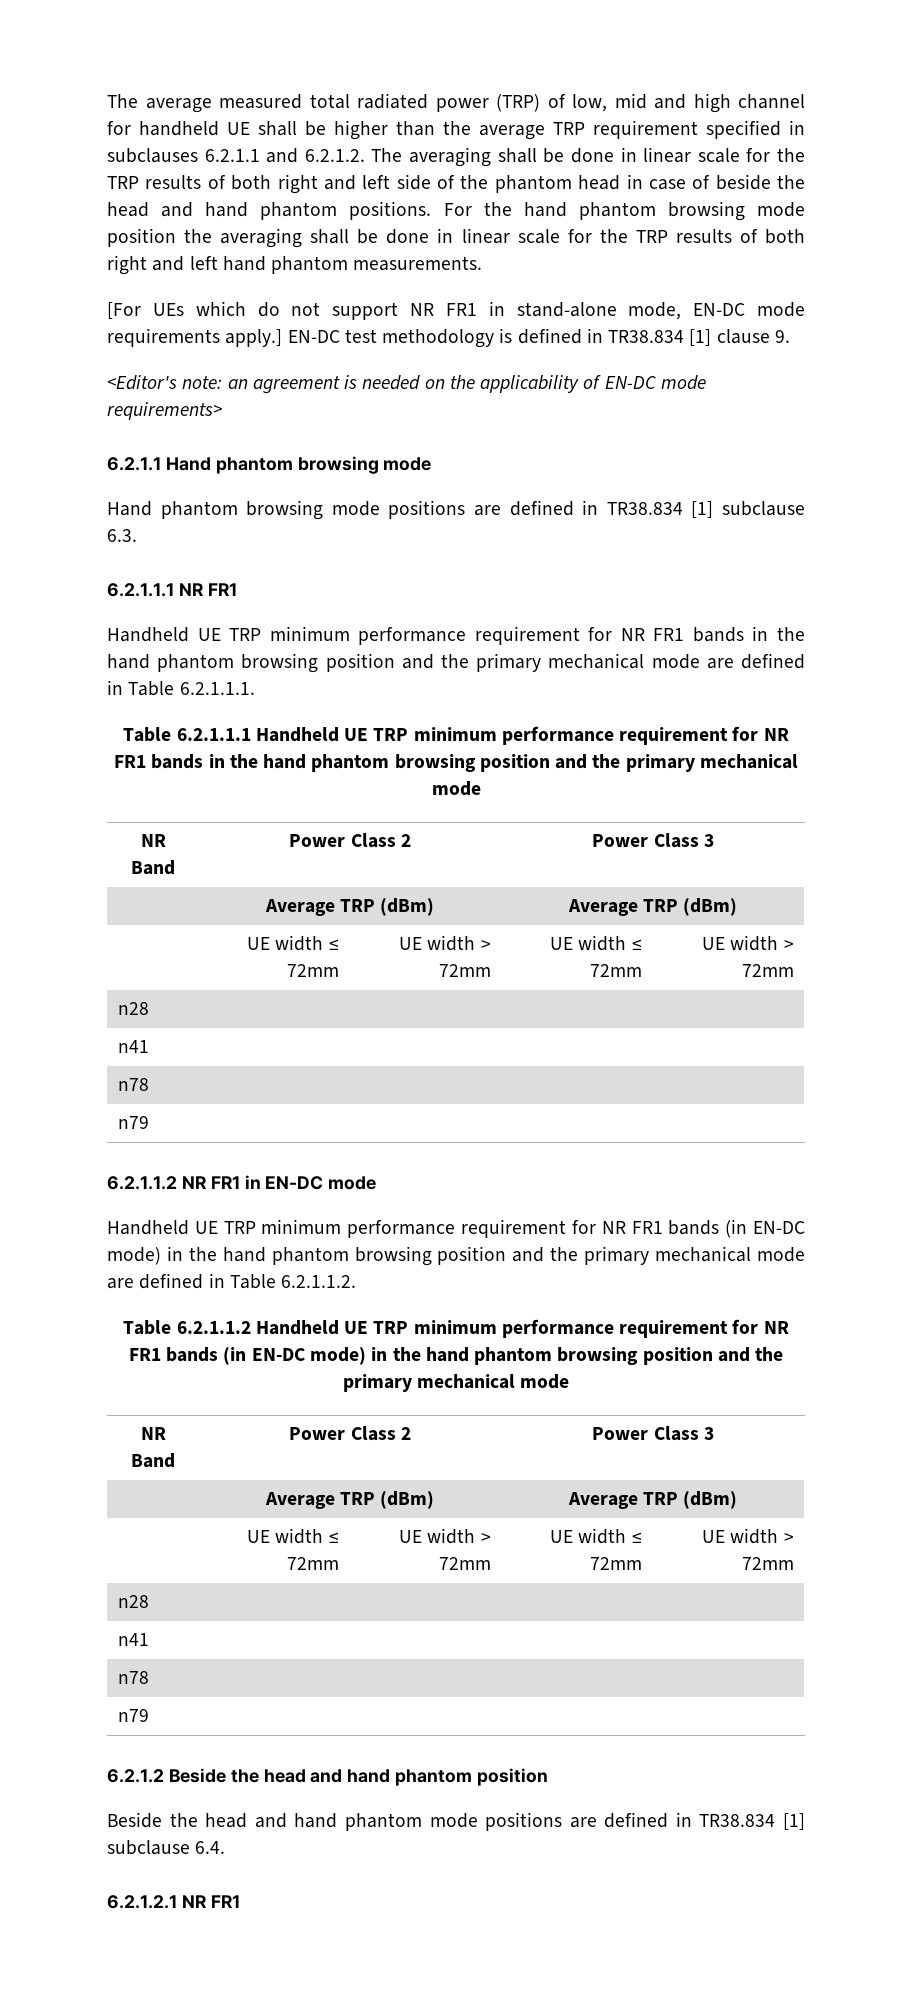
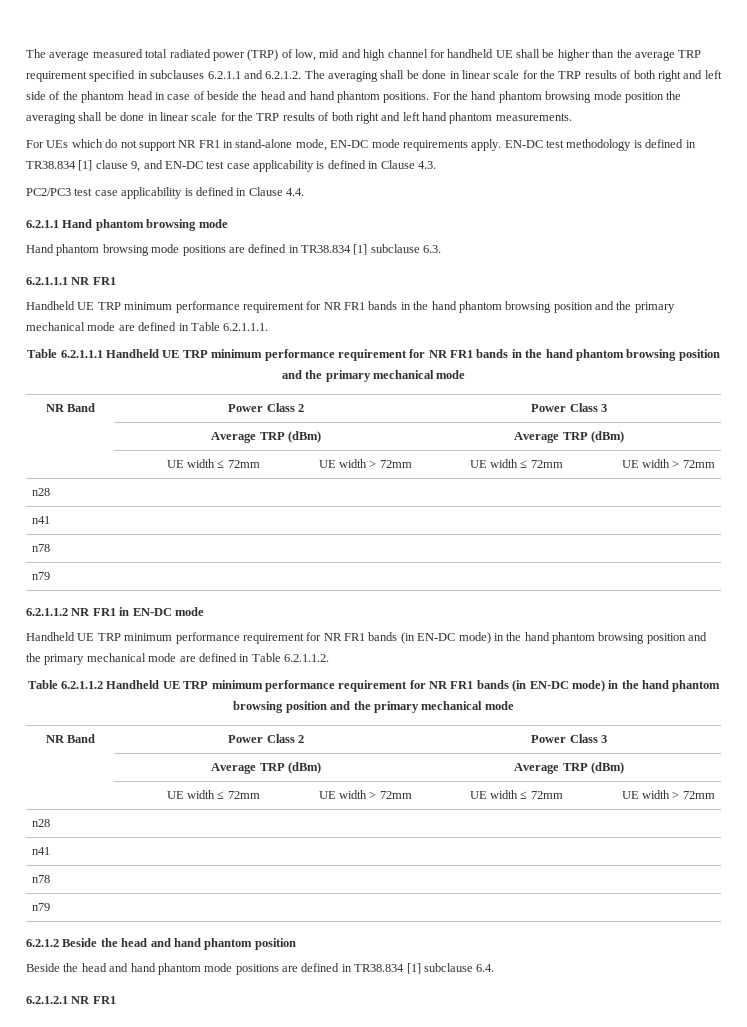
- [For UEs which do not support NR FR1 in stand-alone mode, EN-DC mode requirements apply.]
+ For UEs which do not support NR FR1 in stand-alone mode, EN-DC mode requirements apply.
- EN-DC test methodology is defined in TR38.834 [1] clause 9.
- <Editor's note: an agreement is needed on the applicability of EN-DC mode requirements>
+ EN-DC test methodology is defined in TR38.834 [1] clause 9, and EN-DC test case applicability is defined in Clause 4.3.
+ PC2/PC3 test case applicability is defined in Clause 4.4.

